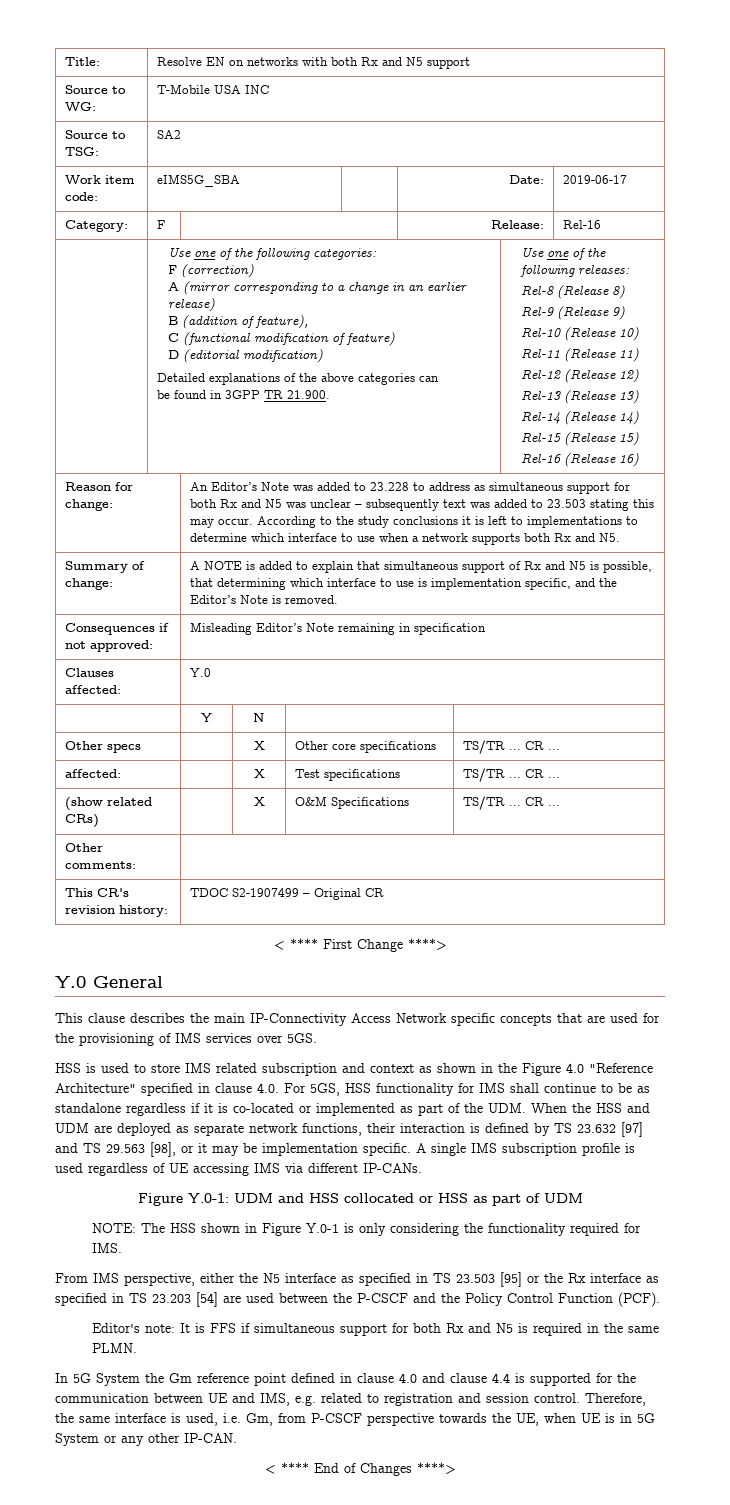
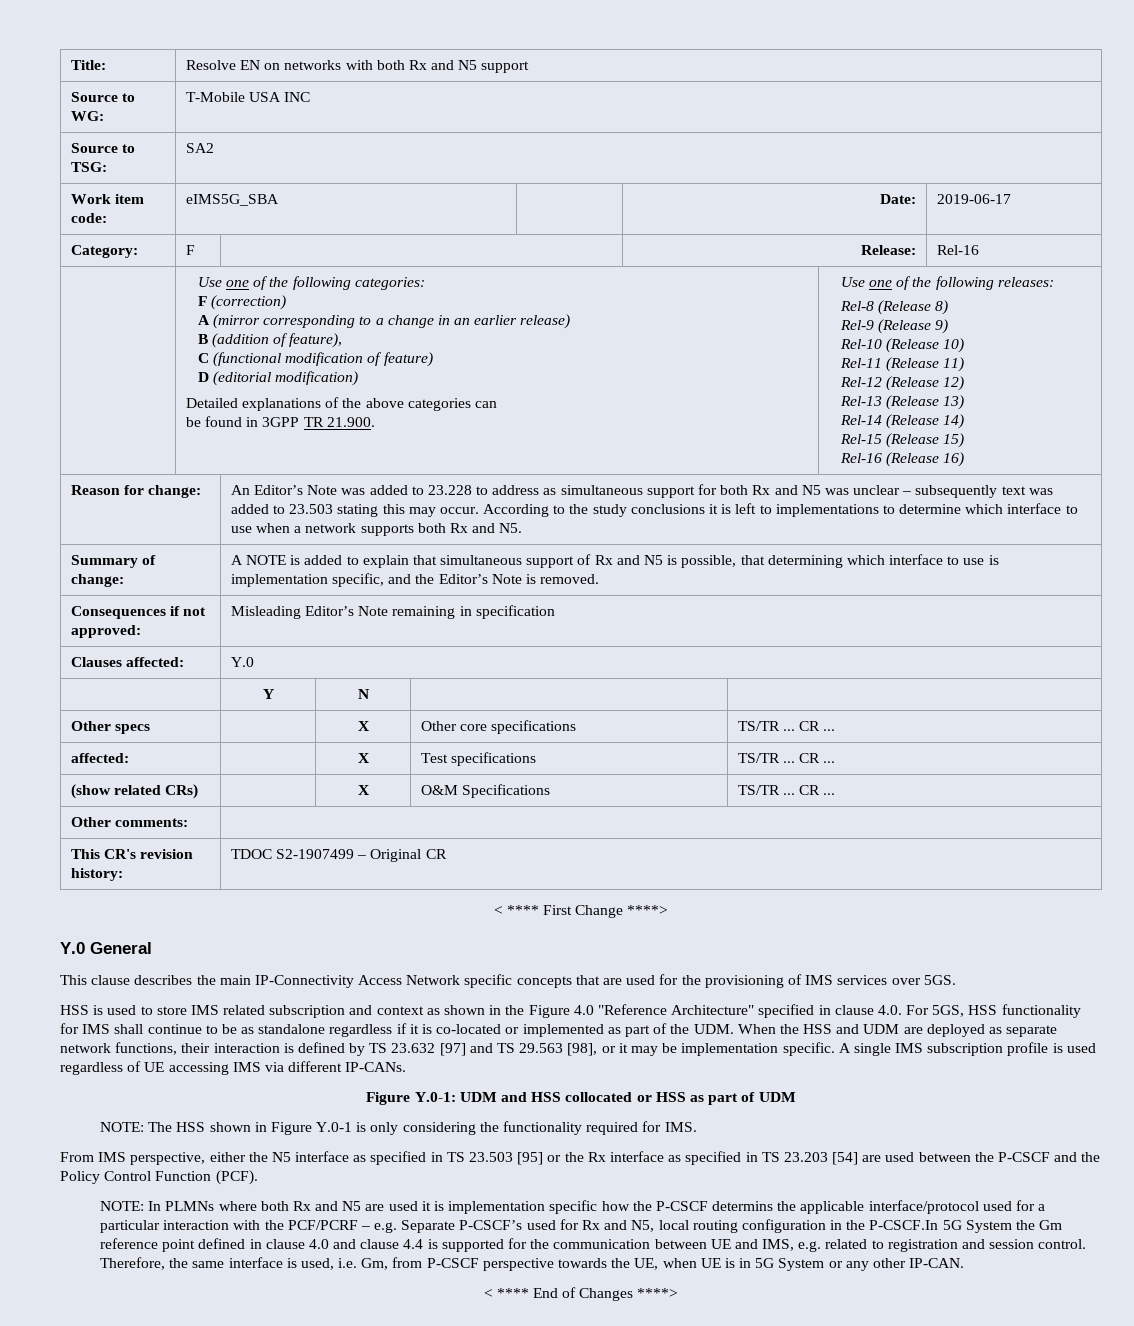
- Editor's note: It is FFS if simultaneous support for both Rx and N5 is required in the same PLMN.
- In 5G System the Gm reference point defined in clause 4.0 and clause 4.4 is supported for the communication between UE and IMS, e.g. related to registration and session control.
+ NOTE: In PLMNs where both Rx and N5 are used it is implementation specific how the P-CSCF determins the applicable interface/protocol used for a particular interaction with the PCF/PCRF – e.g. Separate P-CSCF’s used for Rx and N5, local routing configuration in the P-CSCF.In 5G System the Gm reference point defined in clause 4.0 and clause 4.4 is supported for the communication between UE and IMS, e.g. related to registration and session control.

